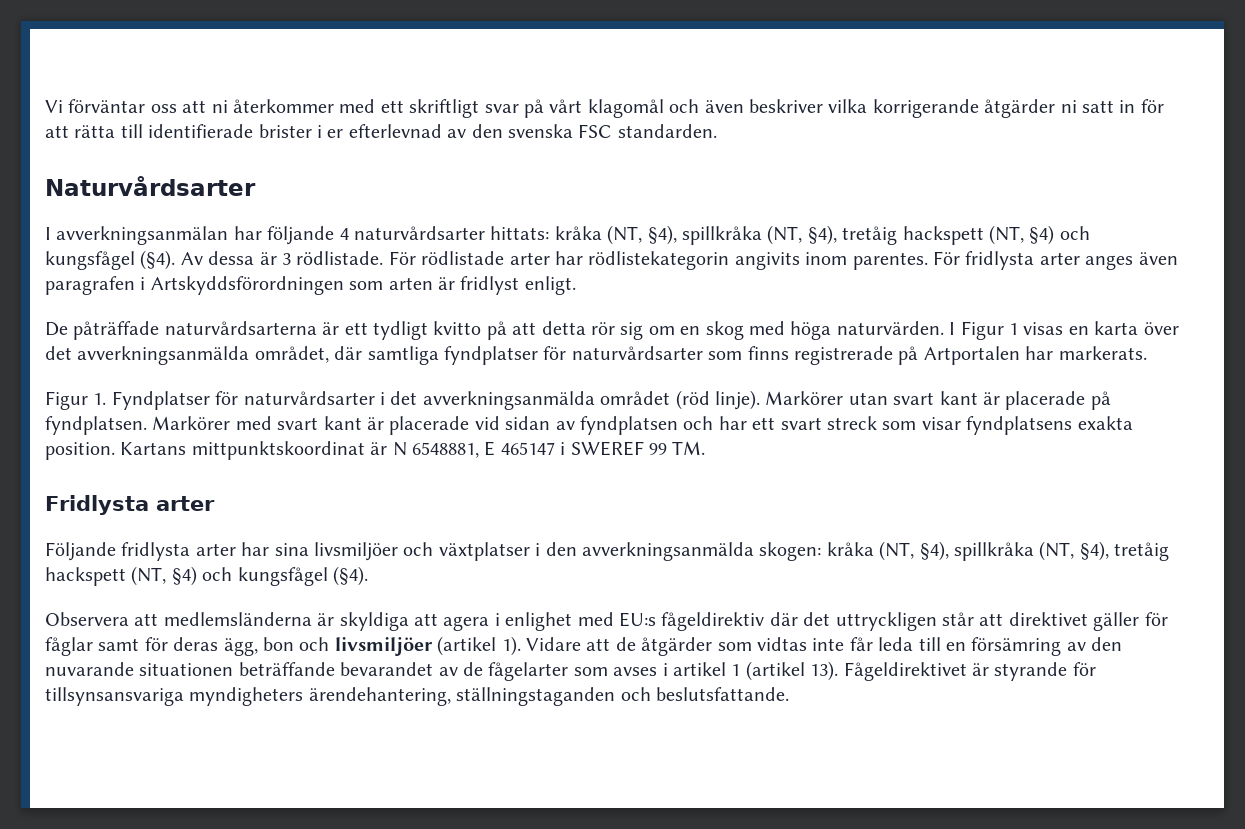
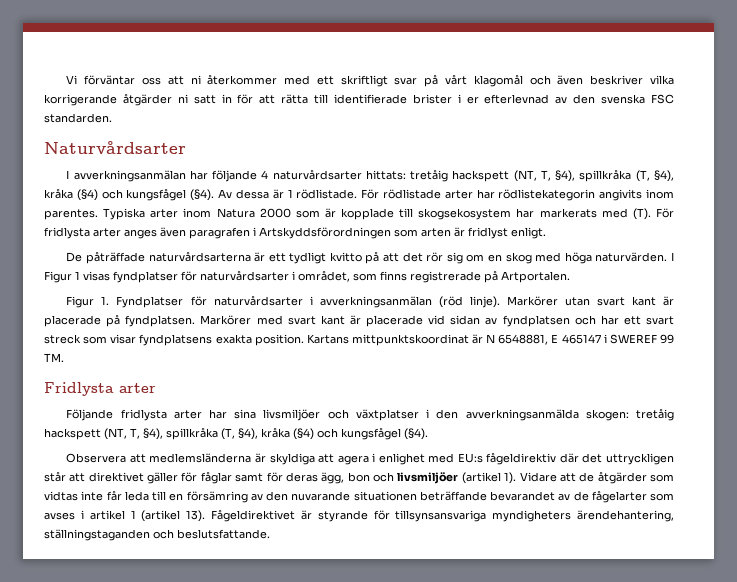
- I avverkningsanmälan har följande 4 naturvårdsarter hittats: kråka (NT, §4), spillkråka (NT, §4), tretåig hackspett (NT, §4) och kungsfågel (§4).
+ I avverkningsanmälan har följande 4 naturvårdsarter hittats: tretåig hackspett (NT, T, §4), spillkråka (T, §4), kråka (§4) och kungsfågel (§4).
- Av dessa är 3 rödlistade.
+ Av dessa är 1 rödlistade.
- För fridlysta arter anges även paragrafen i Artskyddsförordningen som arten är fridlyst enligt.
+ Typiska arter inom Natura 2000 som är kopplade till skogsekosystem har markerats med (T). För fridlysta arter anges även paragrafen i Artskyddsförordningen som arten är fridlyst enligt.
- De påträffade naturvårdsarterna är ett tydligt kvitto på att detta rör sig om en skog med höga naturvärden.
+ De påträffade naturvårdsarterna är ett tydligt kvitto på att det rör sig om en skog med höga naturvärden.
- I Figur 1 visas en karta över det avverkningsanmälda området, där samtliga fyndplatser för naturvårdsarter som finns registrerade på Artportalen har markerats.
+ I Figur 1 visas fyndplatser för naturvårdsarter i området, som finns registrerade på Artportalen.
- Figur 1. Fyndplatser för naturvårdsarter i det avverkningsanmälda området (röd linje).
+ Figur 1. Fyndplatser för naturvårdsarter i avverkningsanmälan (röd linje).
- Följande fridlysta arter har sina livsmiljöer och växtplatser i den avverkningsanmälda skogen: kråka (NT, §4), spillkråka (NT, §4), tretåig hackspett (NT, §4) och kungsfågel (§4).
+ Följande fridlysta arter har sina livsmiljöer och växtplatser i den avverkningsanmälda skogen: tretåig hackspett (NT, T, §4), spillkråka (T, §4), kråka (§4) och kungsfågel (§4).

